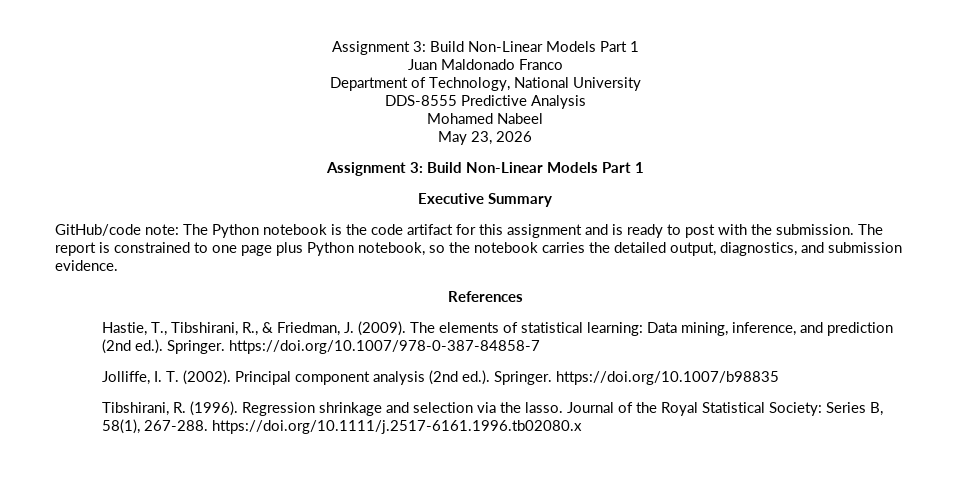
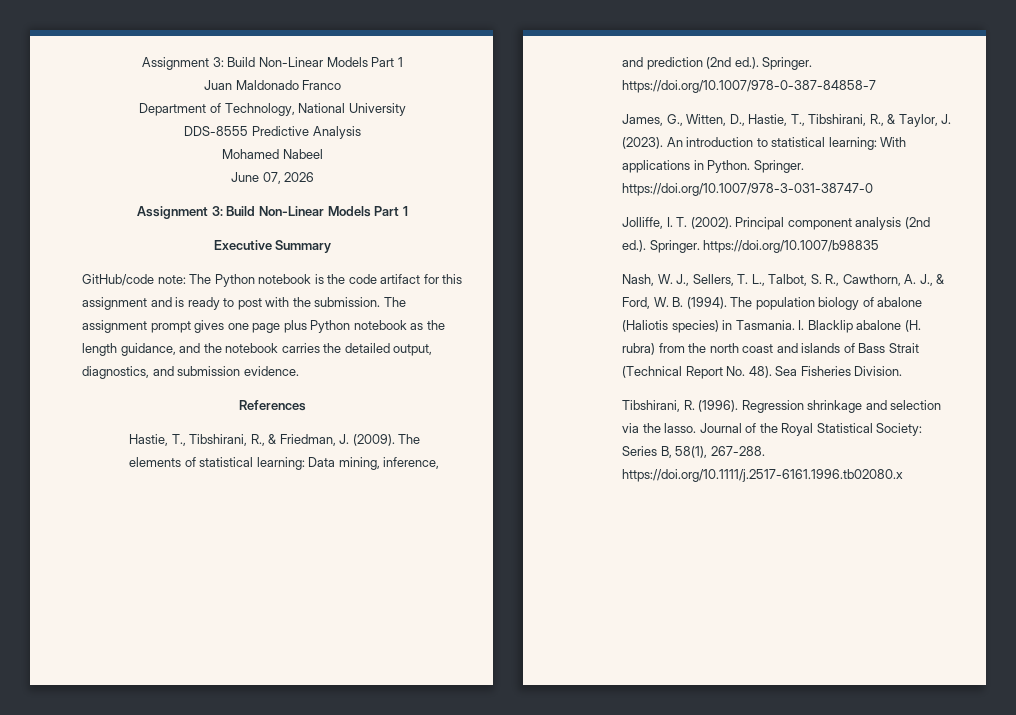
- May 23, 2026
+ June 07, 2026
- The report is constrained to one page plus Python notebook, so the notebook carries the detailed output, diagnostics, and submission evidence.
+ The assignment prompt gives one page plus Python notebook as the length guidance, and the notebook carries the detailed output, diagnostics, and submission evidence.
+ James, G., Witten, D., Hastie, T., Tibshirani, R., & Taylor, J. (2023). An introduction to statistical learning: With applications in Python. Springer. https://doi.org/10.1007/978-3-031-38747-0
+ Nash, W. J., Sellers, T. L., Talbot, S. R., Cawthorn, A. J., & Ford, W. B. (1994). The population biology of abalone (Haliotis species) in Tasmania. I. Blacklip abalone (H. rubra) from the north coast and islands of Bass Strait (Technical Report No. 48). Sea Fisheries Division.

